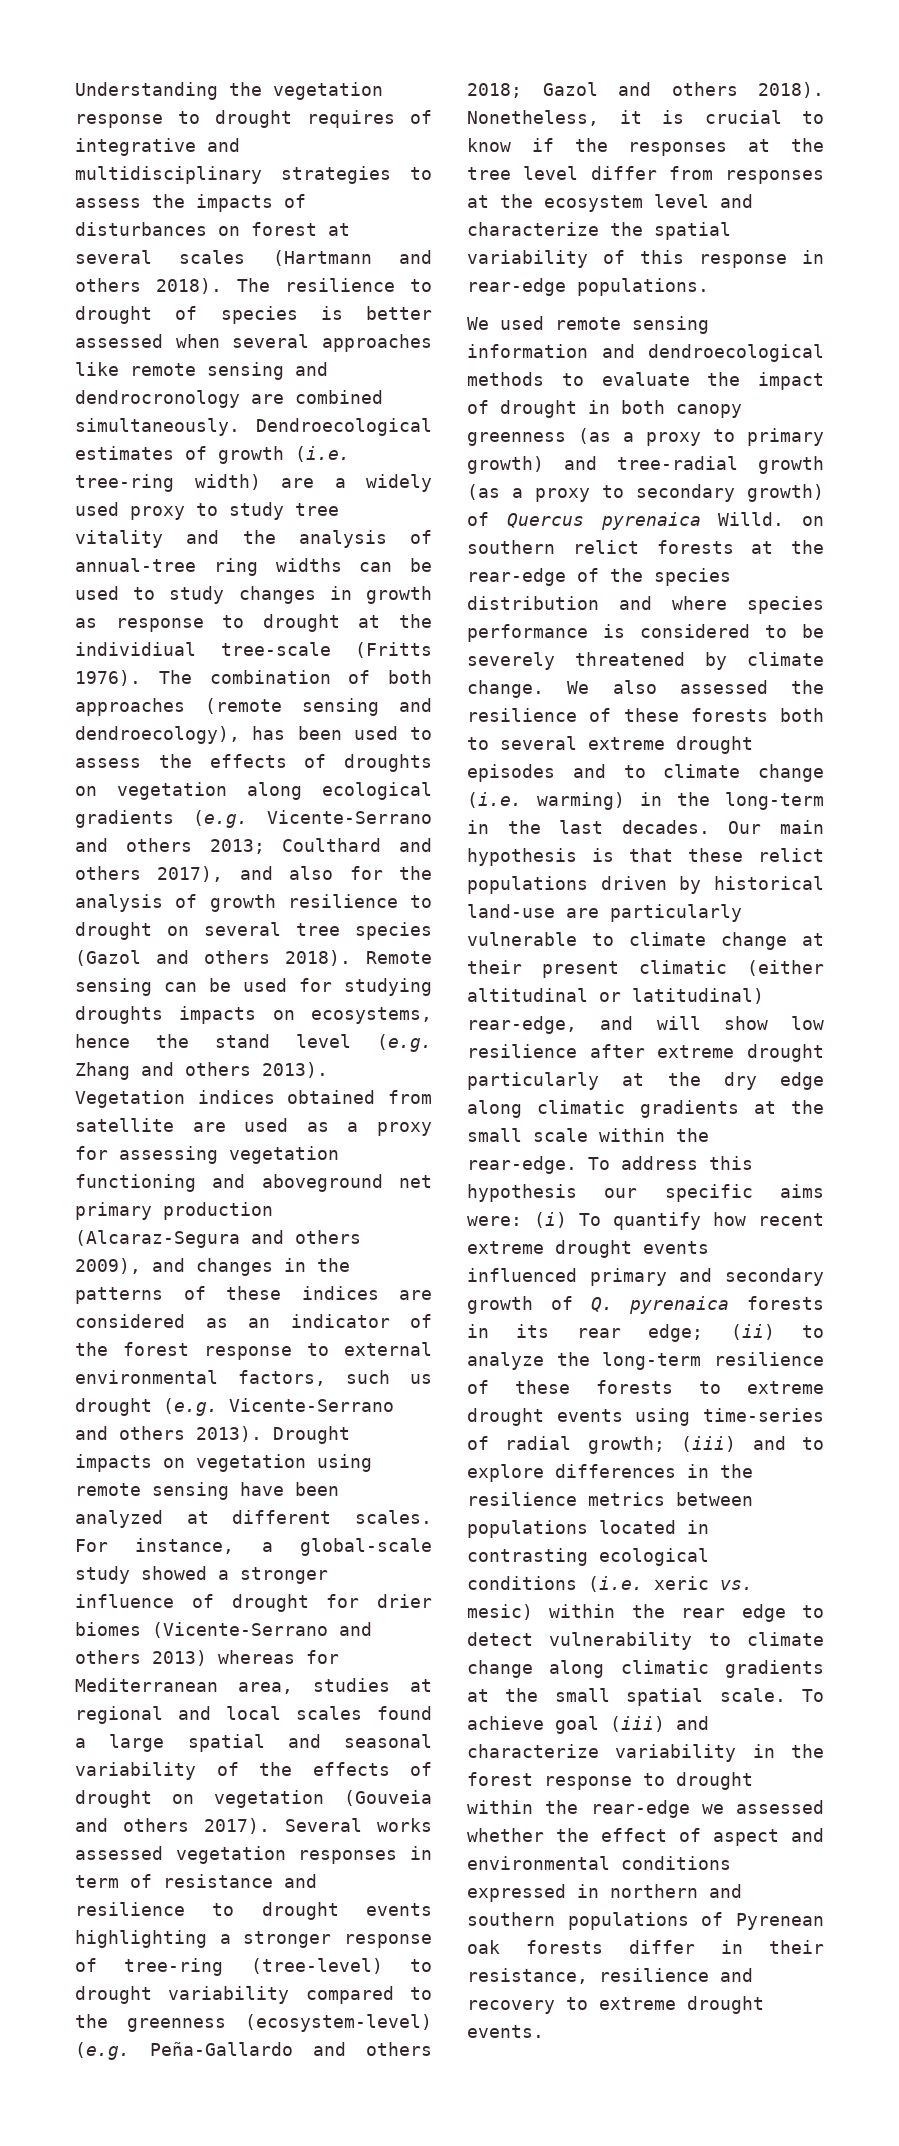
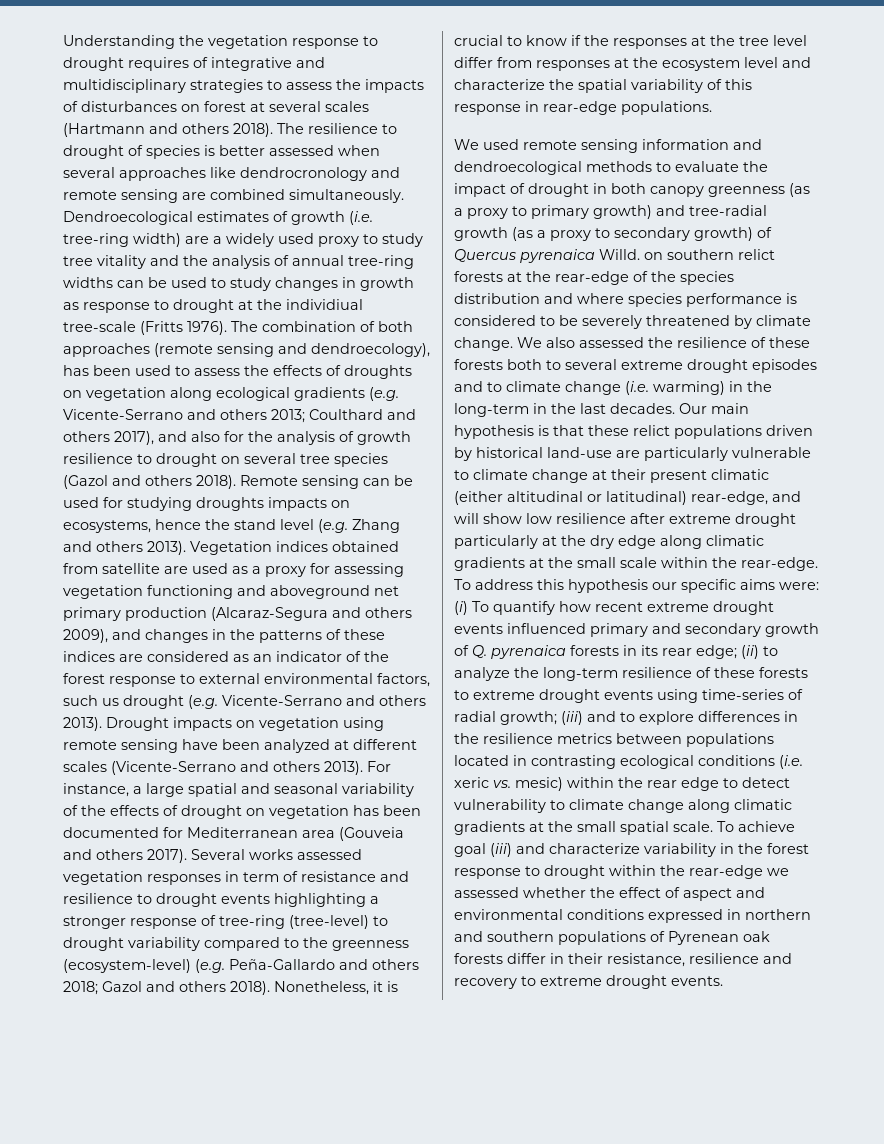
- The resilience to drought of species is better assessed when several approaches like remote sensing and dendrocronology are combined simultaneously.
+ The resilience to drought of species is better assessed when several approaches like dendrocronology and remote sensing are combined simultaneously.
- Dendroecological estimates of growth (i.e. tree-ring width) are a widely used proxy to study tree vitality and the analysis of annual-tree ring widths can be used to study changes in growth as response to drought at the individiual tree-scale (Fritts 1976).
+ Dendroecological estimates of growth (i.e. tree-ring width) are a widely used proxy to study tree vitality and the analysis of annual tree-ring widths can be used to study changes in growth as response to drought at the individiual tree-scale (Fritts 1976).
- Drought impacts on vegetation using remote sensing have been analyzed at different scales. For instance, a global-scale study showed a stronger influence of drought for drier biomes (Vicente-Serrano and others 2013) whereas for Mediterranean area, studies at regional and local scales found a large spatial and seasonal variability of the effects of drought on vegetation (Gouveia and others 2017).
+ Drought impacts on vegetation using remote sensing have been analyzed at different scales (Vicente-Serrano and others 2013). For instance, a large spatial and seasonal variability of the effects of drought on vegetation has been documented for Mediterranean area (Gouveia and others 2017).

